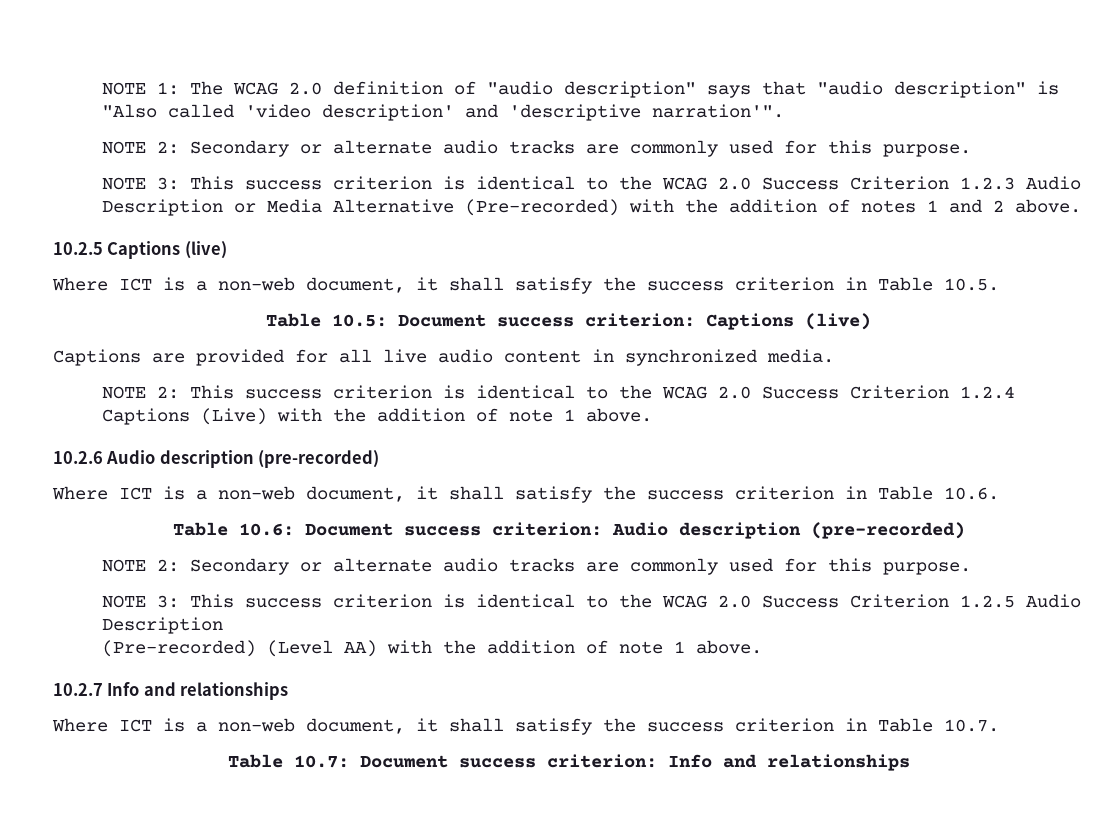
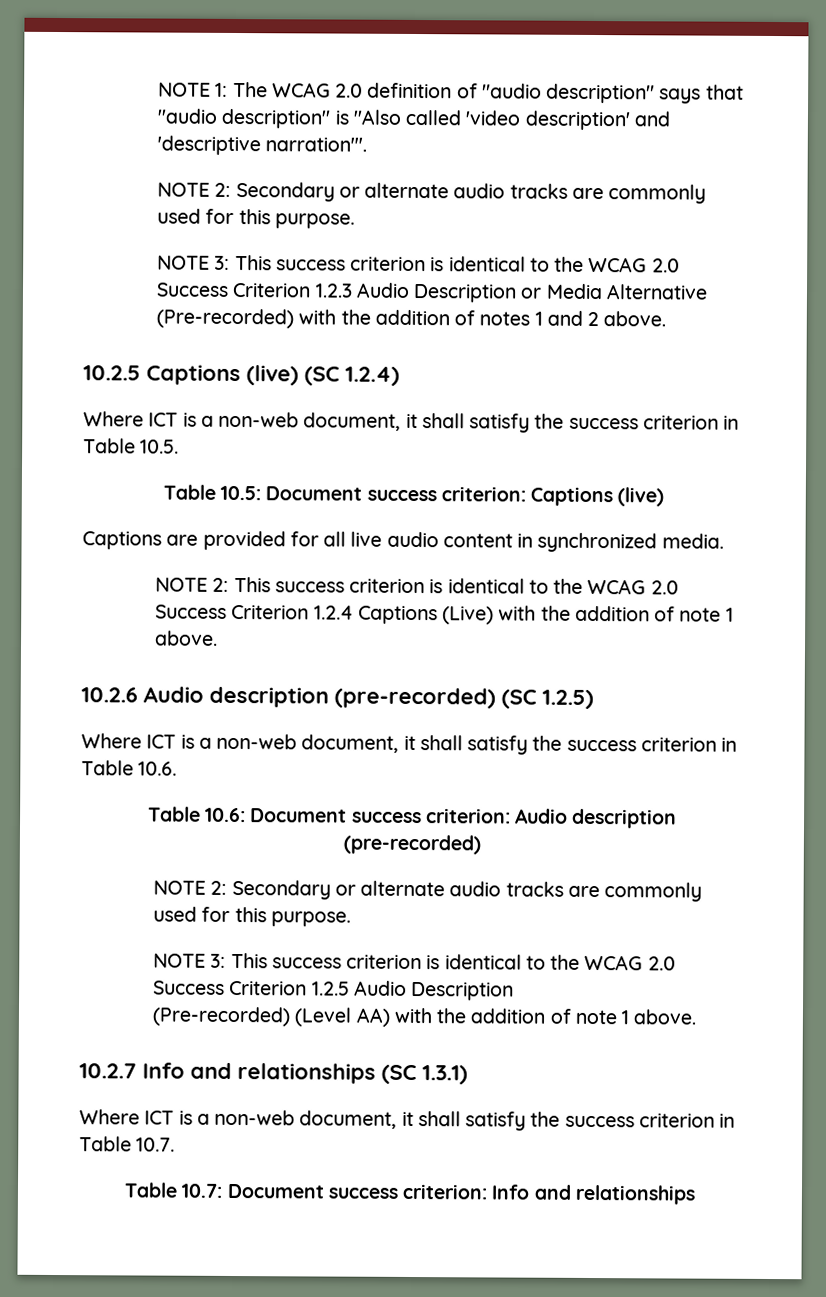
- 10.2.5 Captions (live)
+ 10.2.5 Captions (live) (SC 1.2.4)
- 10.2.6 Audio description (pre-recorded)
+ 10.2.6 Audio description (pre-recorded) (SC 1.2.5)
- 10.2.7 Info and relationships
+ 10.2.7 Info and relationships (SC 1.3.1)

